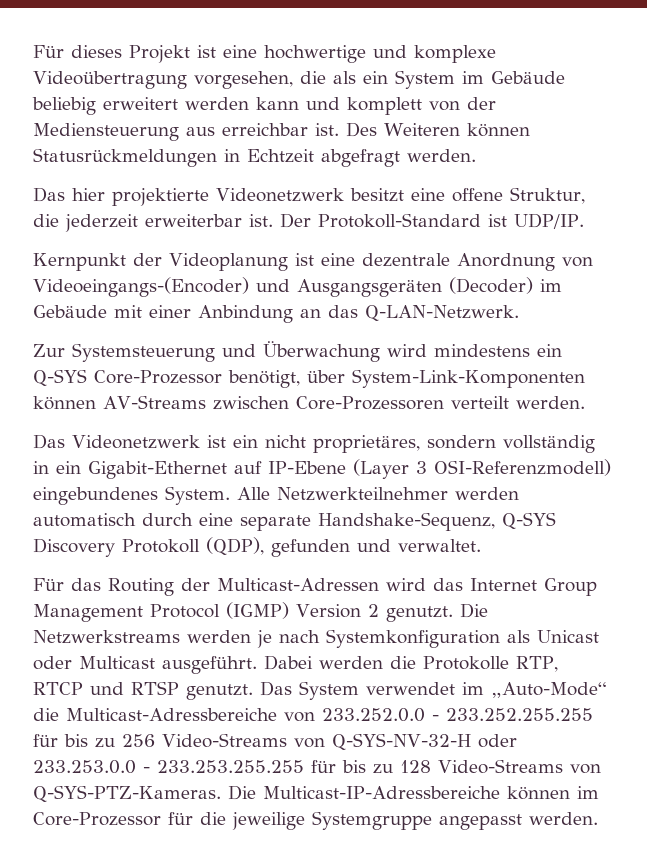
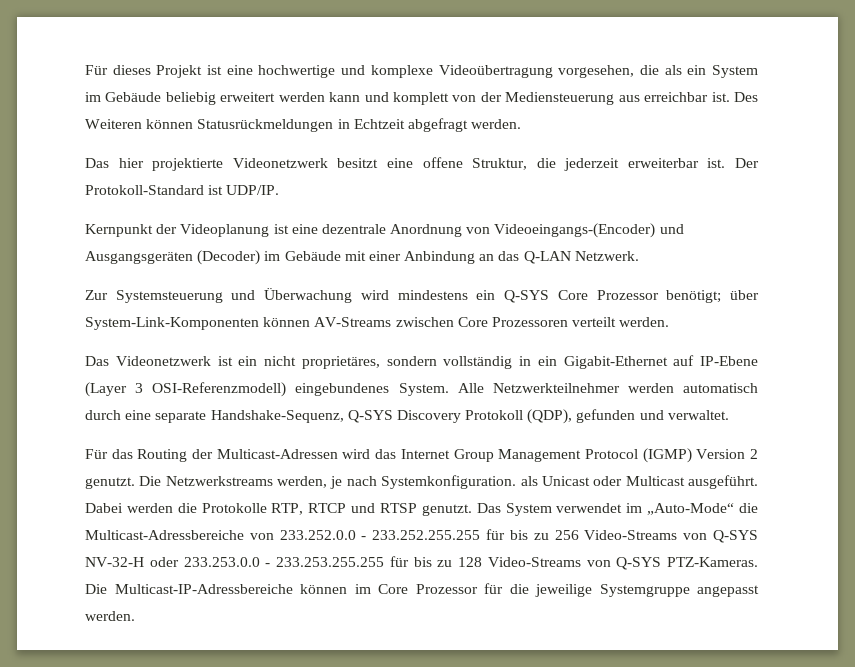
- Kernpunkt der Videoplanung ist eine dezentrale Anordnung von Videoeingangs-(Encoder) und Ausgangsgeräten (Decoder) im Gebäude mit einer Anbindung an das Q-LAN-Netzwerk.
+ Kernpunkt der Videoplanung ist eine dezentrale Anordnung von Videoeingangs-(Encoder) und Ausgangsgeräten (Decoder) im Gebäude mit einer Anbindung an das Q-LAN Netzwerk.
- Zur Systemsteuerung und Überwachung wird mindestens ein Q-SYS Core-Prozessor benötigt, über System-Link-Komponenten können AV-Streams zwischen Core-Prozessoren verteilt werden.
+ Zur Systemsteuerung und Überwachung wird mindestens ein Q-SYS Core Prozessor benötigt; über System-Link-Komponenten können AV-Streams zwischen Core Prozessoren verteilt werden.
- Die Netzwerkstreams werden je nach Systemkonfiguration als Unicast oder Multicast ausgeführt.
+ Die Netzwerkstreams werden, je nach Systemkonfiguration. als Unicast oder Multicast ausgeführt.
- Das System verwendet im „Auto-Mode“ die Multicast-Adressbereiche von 233.252.0.0 - 233.252.255.255 für bis zu 256 Video-Streams von Q-SYS-NV-32-H oder 233.253.0.0 - 233.253.255.255 für bis zu 128 Video-Streams von Q-SYS-PTZ-Kameras.
+ Das System verwendet im „Auto-Mode“ die Multicast-Adressbereiche von 233.252.0.0 - 233.252.255.255 für bis zu 256 Video-Streams von Q-SYS NV-32-H oder 233.253.0.0 - 233.253.255.255 für bis zu 128 Video-Streams von Q-SYS PTZ-Kameras.
- Die Multicast-IP-Adressbereiche können im Core-Prozessor für die jeweilige Systemgruppe angepasst werden.
+ Die Multicast-IP-Adressbereiche können im Core Prozessor für die jeweilige Systemgruppe angepasst werden.

